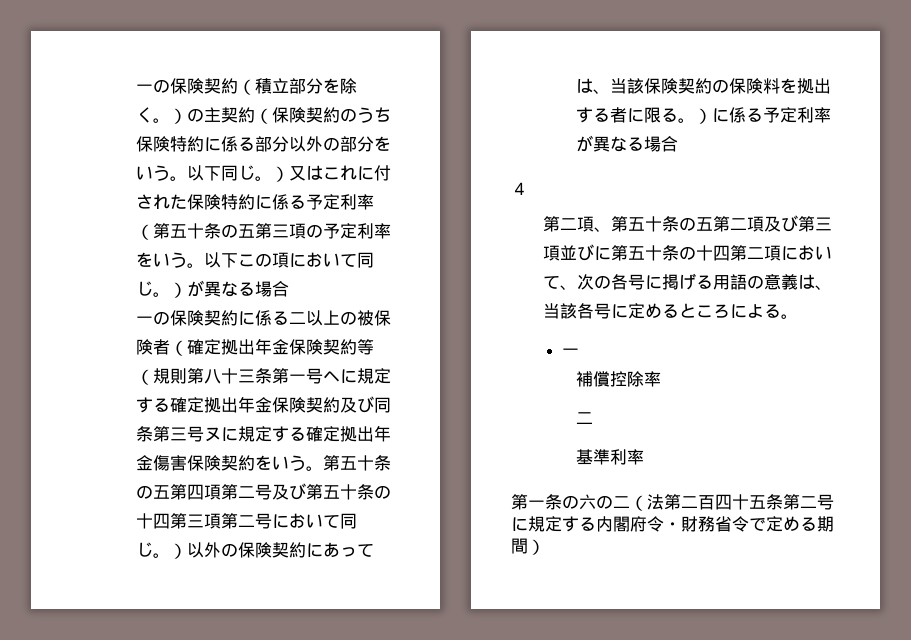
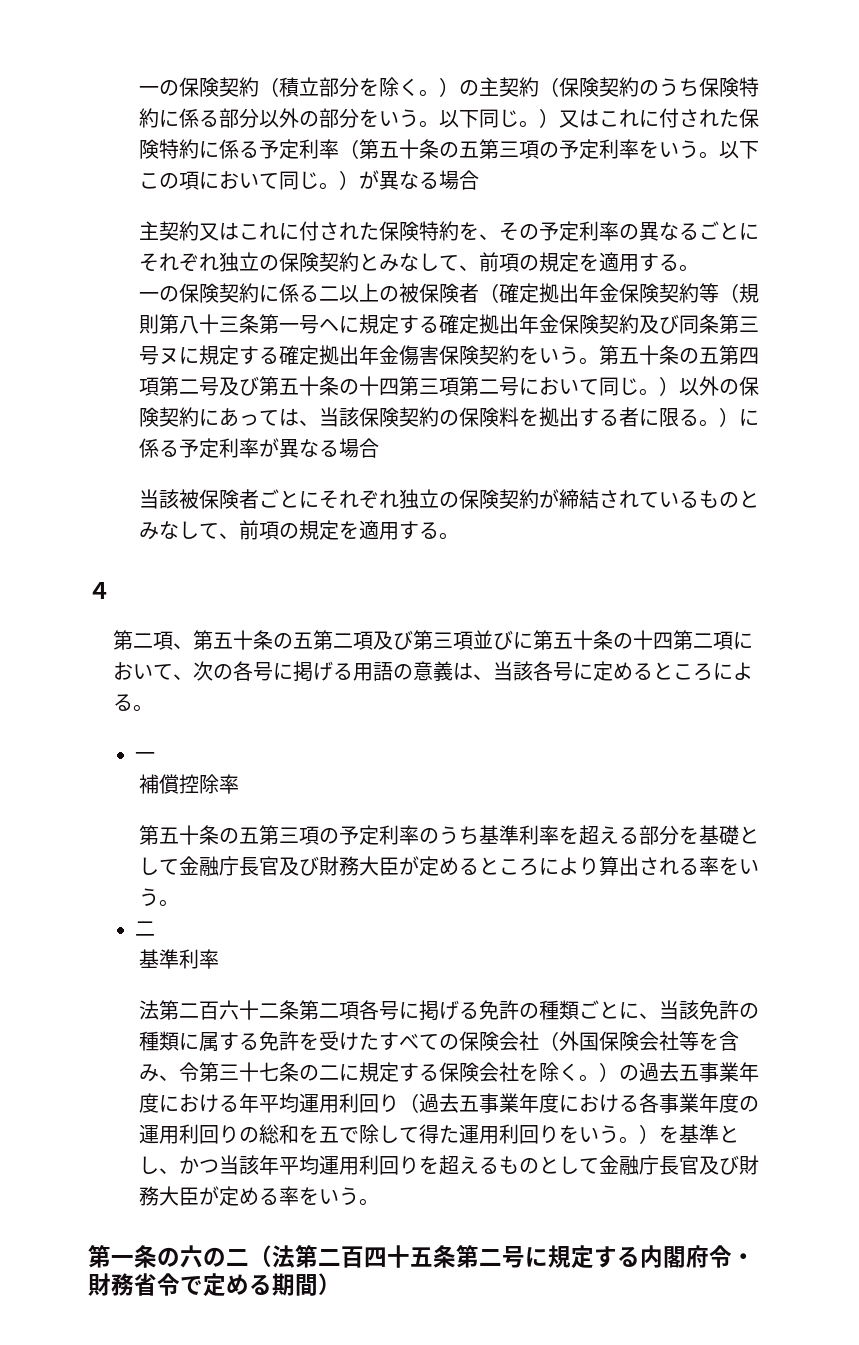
+ 主契約又はこれに付された保険特約を、その予定利率の異なるごとにそれぞれ独立の保険契約とみなして、前項の規定を適用する。
+ 当該被保険者ごとにそれぞれ独立の保険契約が締結されているものとみなして、前項の規定を適用する。
  補償控除率
+ 第五十条の五第三項の予定利率のうち基準利率を超える部分を基礎として金融庁長官及び財務大臣が定めるところにより算出される率をいう。
  二
  基準利率
+ 法第二百六十二条第二項各号に掲げる免許の種類ごとに、当該免許の種類に属する免許を受けたすべての保険会社（外国保険会社等を含み、令第三十七条の二に規定する保険会社を除く。）の過去五事業年度における年平均運用利回り（過去五事業年度における各事業年度の運用利回りの総和を五で除して得た運用利回りをいう。）を基準とし、かつ当該年平均運用利回りを超えるものとして金融庁長官及び財務大臣が定める率をいう。

